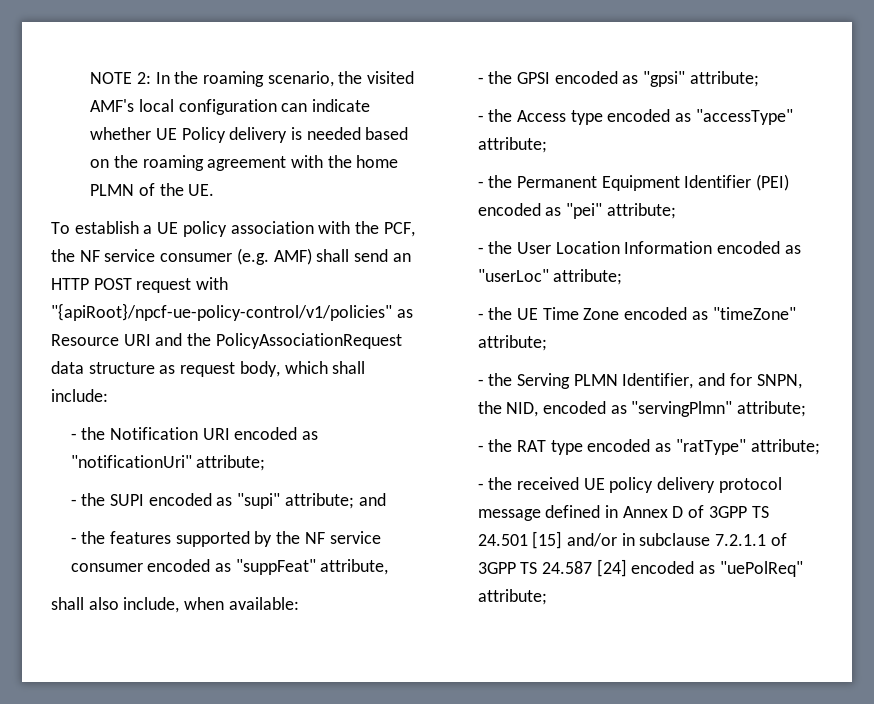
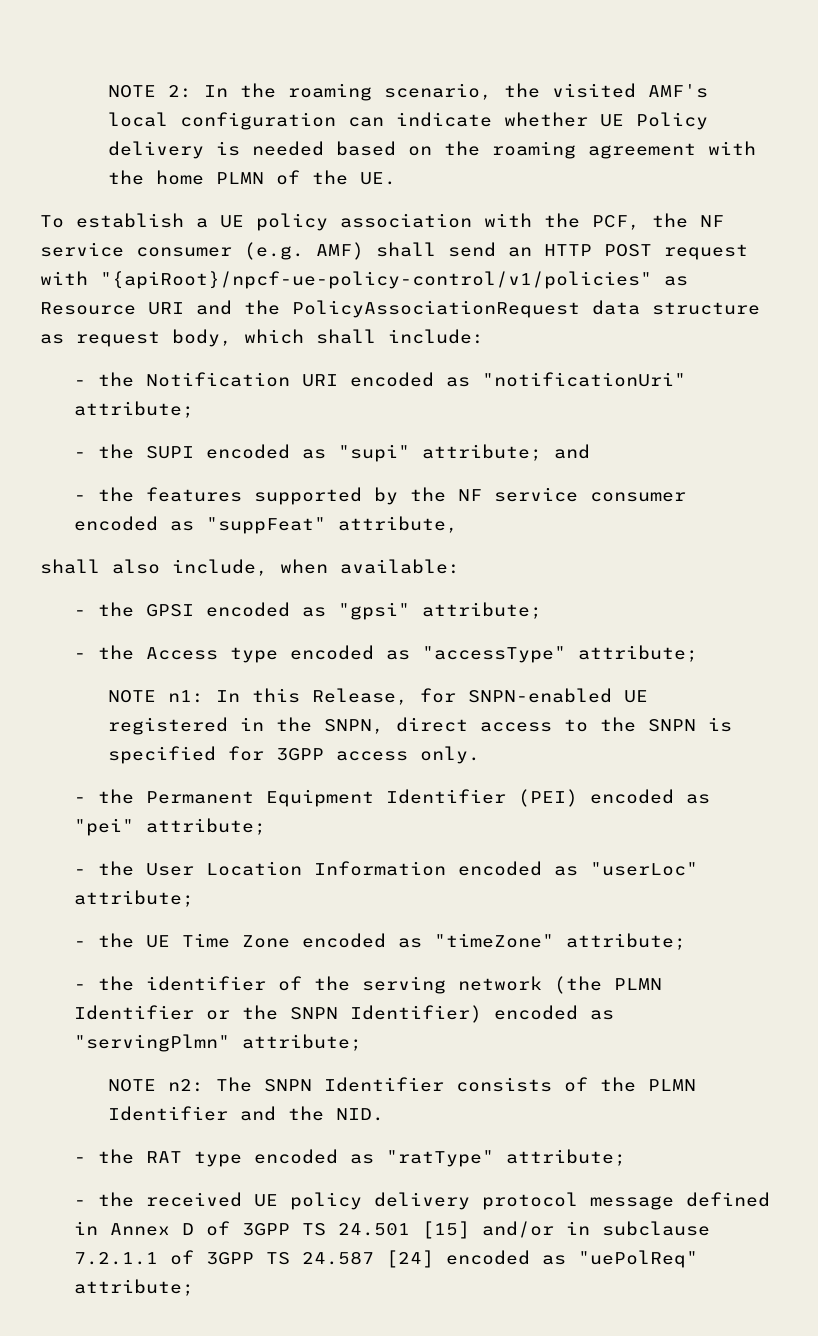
+ NOTE n1: In this Release, for SNPN-enabled UE registered in the SNPN, direct access to the SNPN is specified for 3GPP access only.
- - the Serving PLMN Identifier, and for SNPN, the NID, encoded as "servingPlmn" attribute;
+ - the identifier of the serving network (the PLMN Identifier or the SNPN Identifier) encoded as "servingPlmn" attribute;
+ NOTE n2: The SNPN Identifier consists of the PLMN Identifier and the NID.

